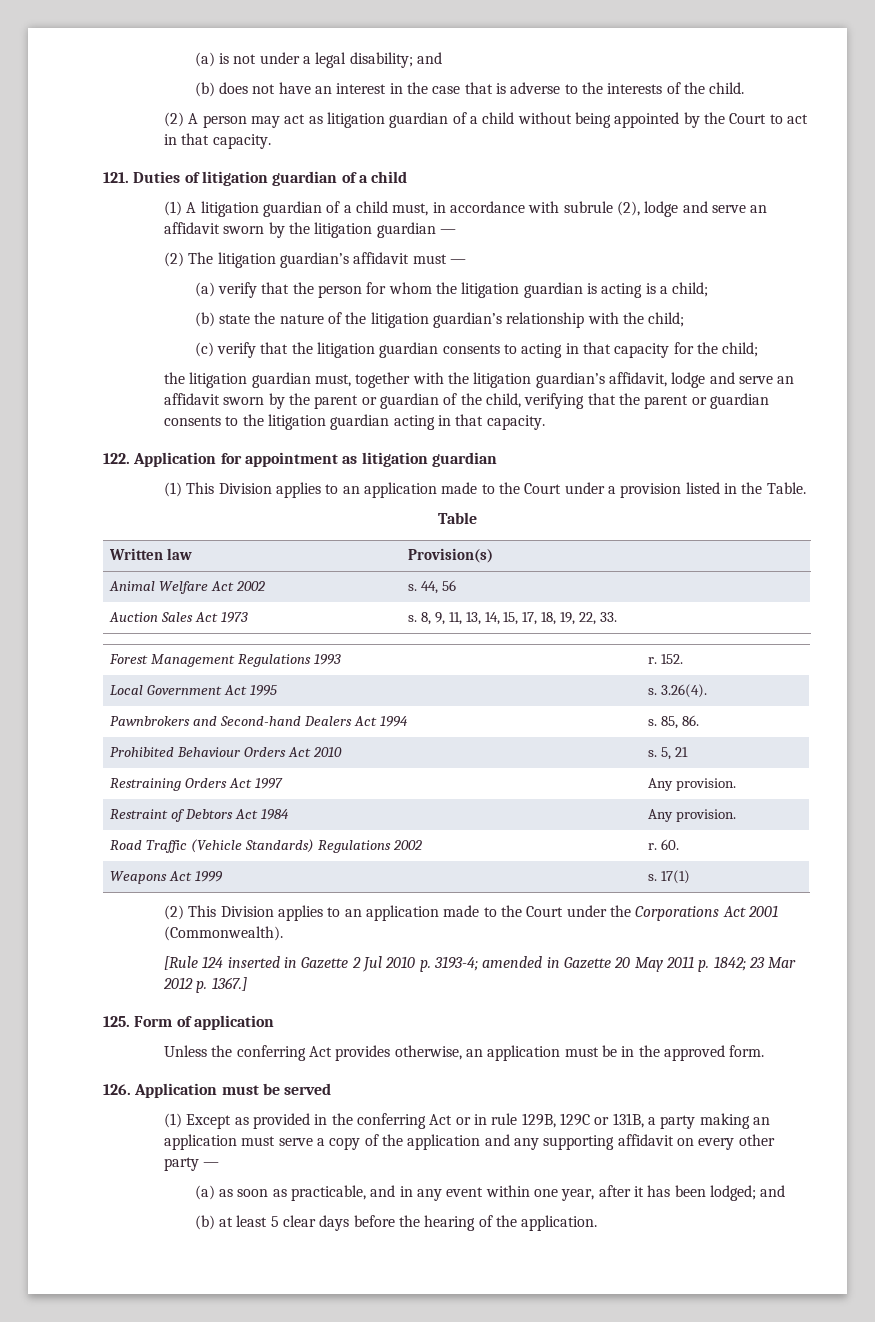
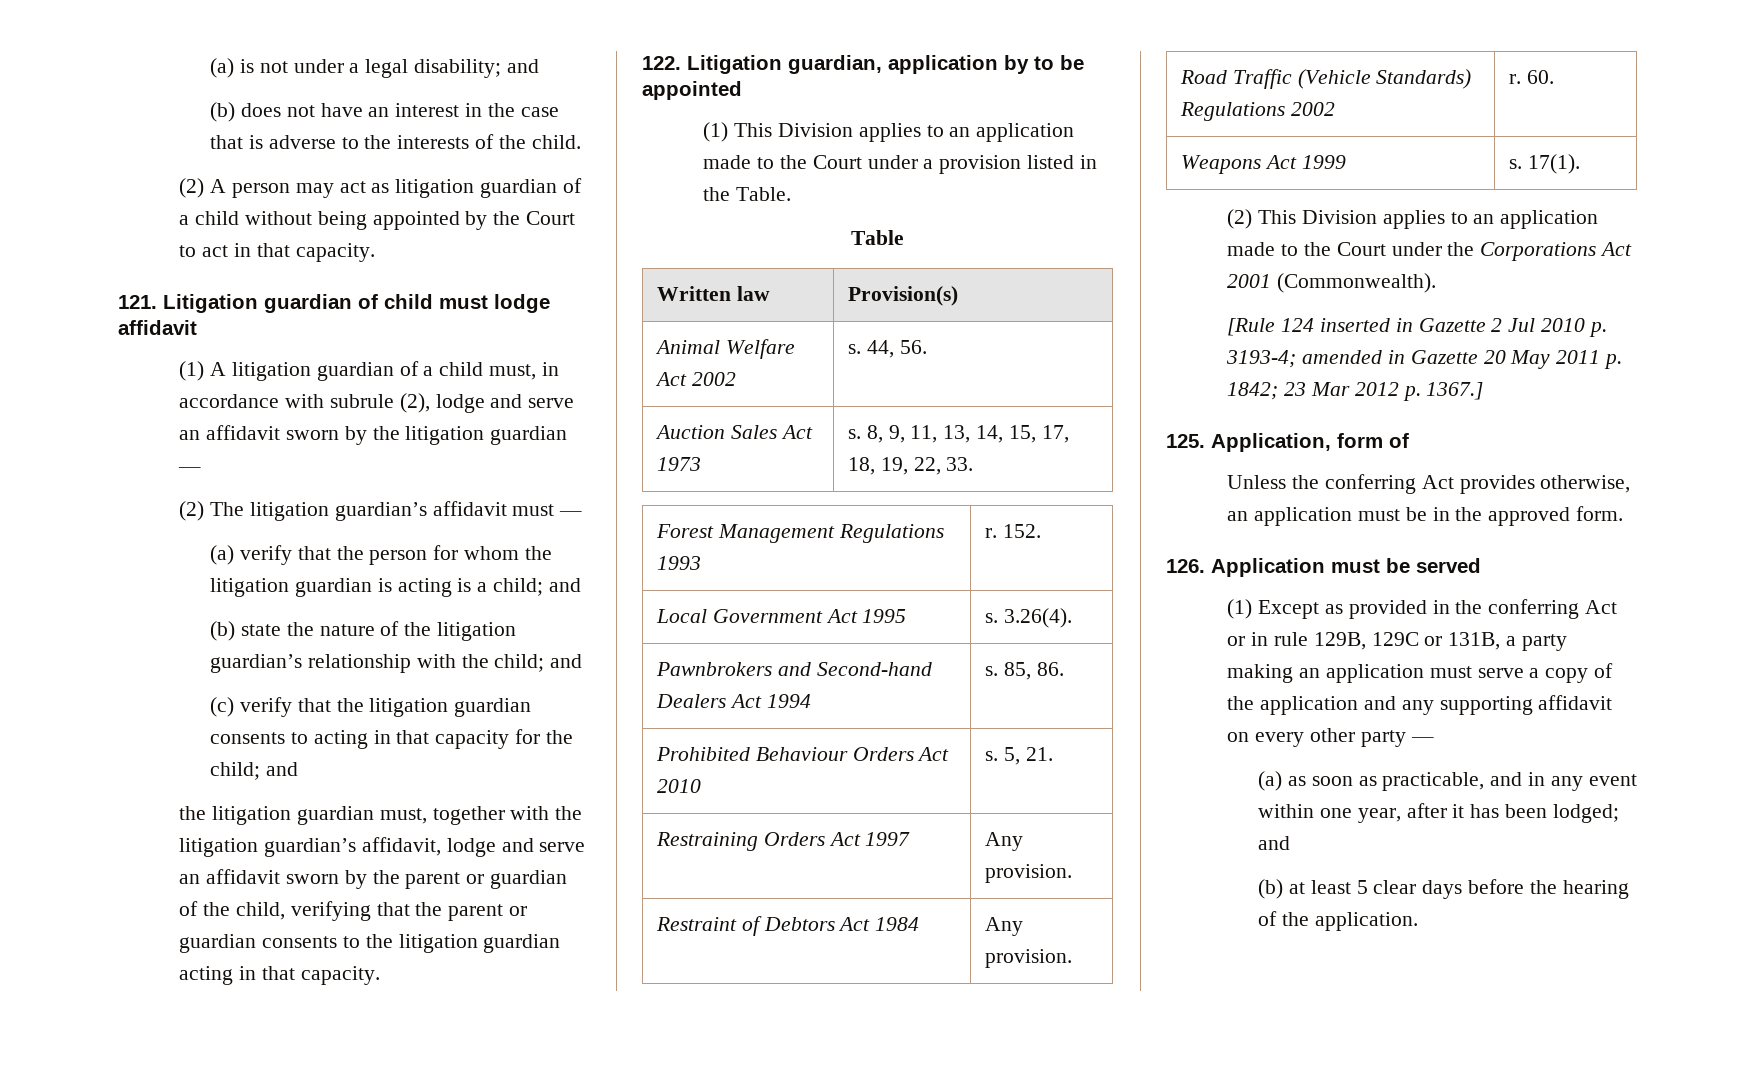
- 121. Duties of litigation guardian of a child
+ 121. Litigation guardian of child must lodge affidavit
- (a) verify that the person for whom the litigation guardian is acting is a child;
+ (a) verify that the person for whom the litigation guardian is acting is a child; and
- (b) state the nature of the litigation guardian’s relationship with the child;
+ (b) state the nature of the litigation guardian’s relationship with the child; and
- (c) verify that the litigation guardian consents to acting in that capacity for the child;
+ (c) verify that the litigation guardian consents to acting in that capacity for the child; and
- 122. Application for appointment as litigation guardian
+ 122. Litigation guardian, application by to be appointed
- Animal Welfare Act 2002 | s. 44, 56
+ Animal Welfare Act 2002 | s. 44, 56.
- Prohibited Behaviour Orders Act 2010 | s. 5, 21
+ Prohibited Behaviour Orders Act 2010 | s. 5, 21.
- Weapons Act 1999 | s. 17(1)
+ Weapons Act 1999 | s. 17(1).
- 125. Form of application
+ 125. Application, form of

